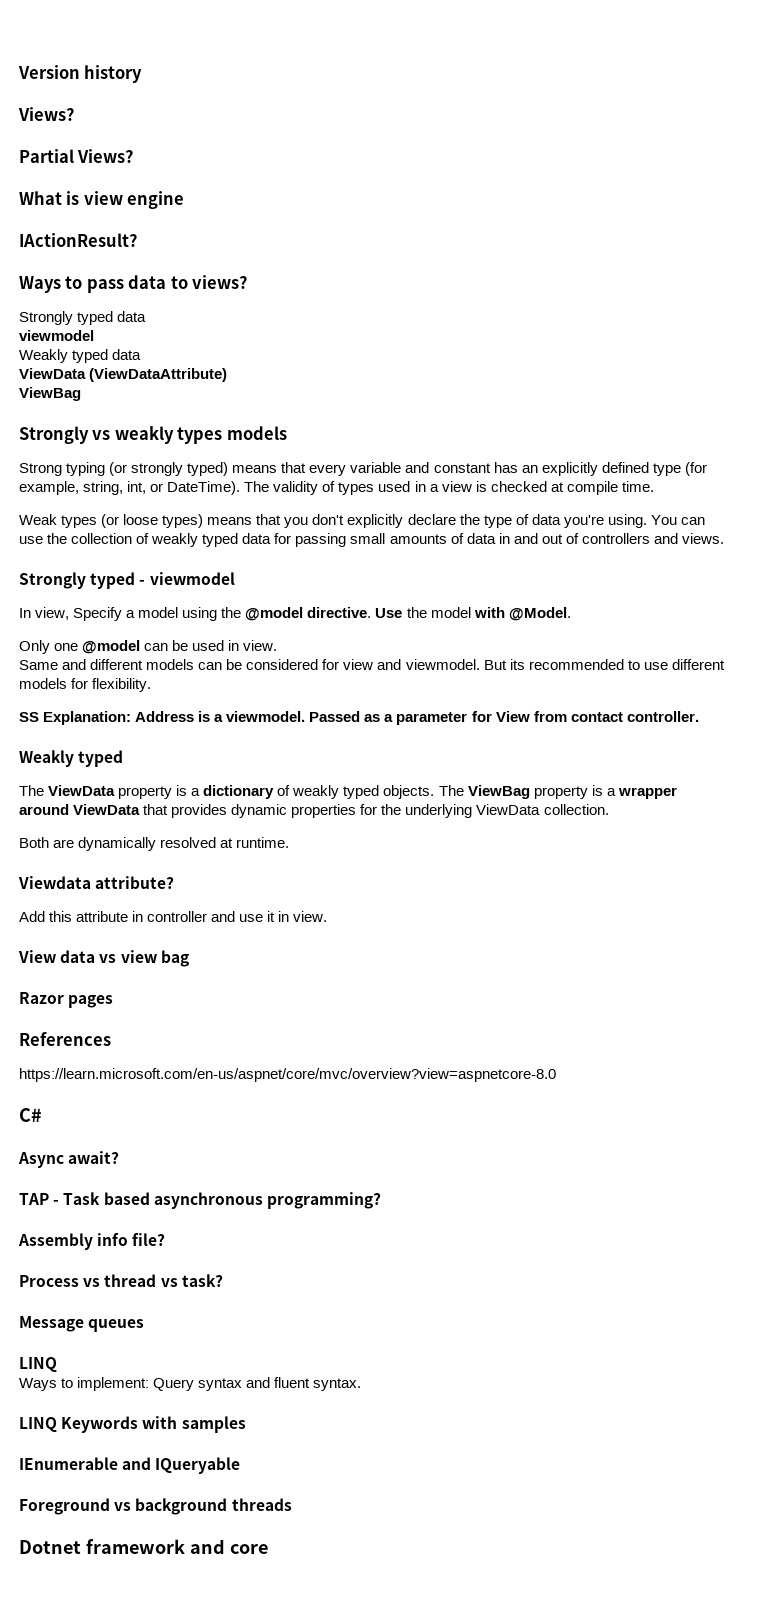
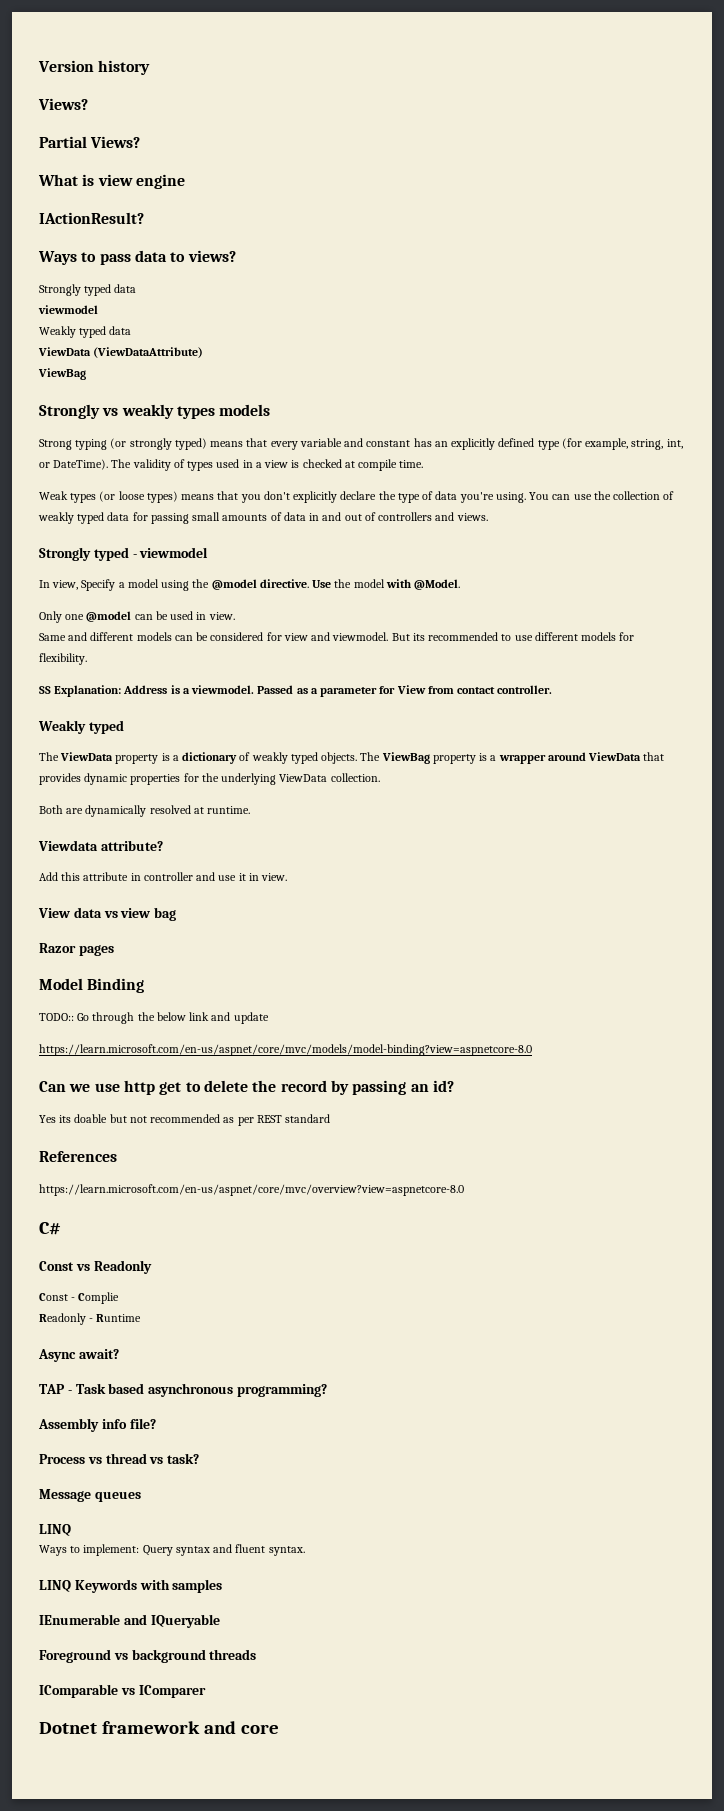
+ Model Binding
+ TODO:: Go through the below link and update
+ https://learn.microsoft.com/en-us/aspnet/core/mvc/models/model-binding?view=aspnetcore-8.0
+ Can we use http get to delete the record by passing an id?
+ Yes its doable but not recommended as per REST standard
  References
  https://learn.microsoft.com/en-us/aspnet/core/mvc/overview?view=aspnetcore-8.0
  C#
+ Const vs Readonly
+ Const - Complie
+ Readonly - Runtime
+ IComparable vs IComparer

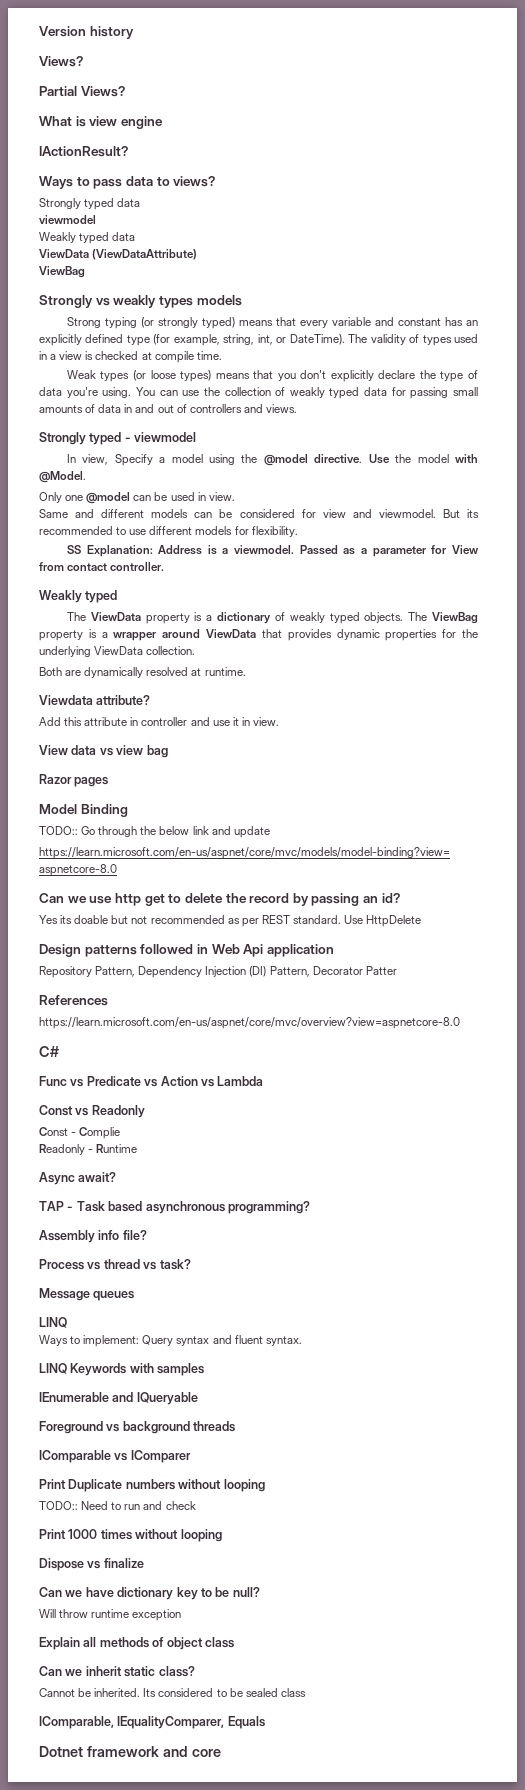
- Yes its doable but not recommended as per REST standard
+ Yes its doable but not recommended as per REST standard. Use HttpDelete
+ Design patterns followed in Web Api application
+ Repository Pattern, Dependency Injection (DI) Pattern, Decorator Patter
  References
  https://learn.microsoft.com/en-us/aspnet/core/mvc/overview?view=aspnetcore-8.0
  C#
+ Func vs Predicate vs Action vs Lambda
+ Print Duplicate numbers without looping
+ TODO:: Need to run and check
+ Print 1000 times without looping
+ Dispose vs finalize
+ Can we have dictionary key to be null?
+ Will throw runtime exception
+ Explain all methods of object class
+ Can we inherit static class?
+ Cannot be inherited. Its considered to be sealed class
+ IComparable, IEqualityComparer, Equals

